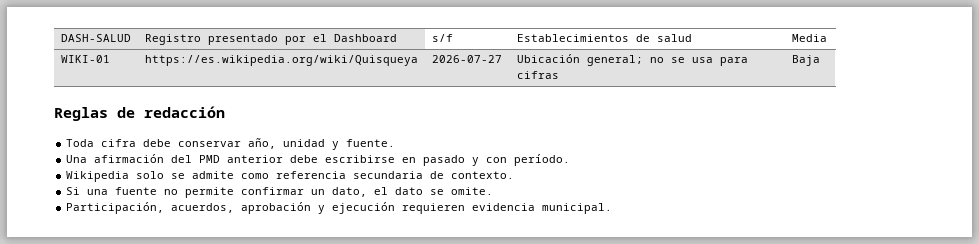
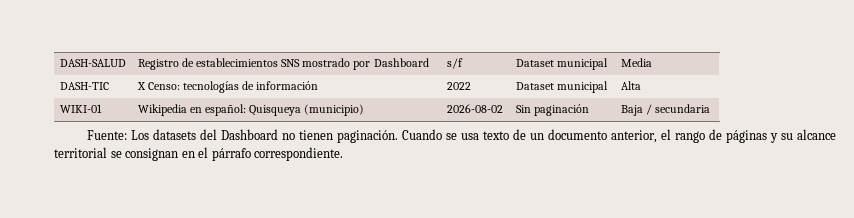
- DASH-SALUD | Registro presentado por el Dashboard | s/f | Establecimientos de salud | Media
- WIKI-01 | https://es.wikipedia.org/wiki/Quisqueya | 2026-07-27 | Ubicación general; no se usa para cifras | Baja
- Reglas de redacción
- Toda cifra debe conservar año, unidad y fuente.
- Una afirmación del PMD anterior debe escribirse en pasado y con período.
- Wikipedia solo se admite como referencia secundaria de contexto.
- Si una fuente no permite confirmar un dato, el dato se omite.
- Participación, acuerdos, aprobación y ejecución requieren evidencia municipal.
+ DASH-SALUD | Registro de establecimientos SNS mostrado por Dashboard | s/f | Dataset municipal | Media
+ DASH-TIC | X Censo: tecnologías de información | 2022 | Dataset municipal | Alta
+ WIKI-01 | Wikipedia en español: Quisqueya (municipio) | 2026-08-02 | Sin paginación | Baja / secundaria
+ Fuente: Los datasets del Dashboard no tienen paginación. Cuando se usa texto de un documento anterior, el rango de páginas y su alcance territorial se consignan en el párrafo correspondiente.

